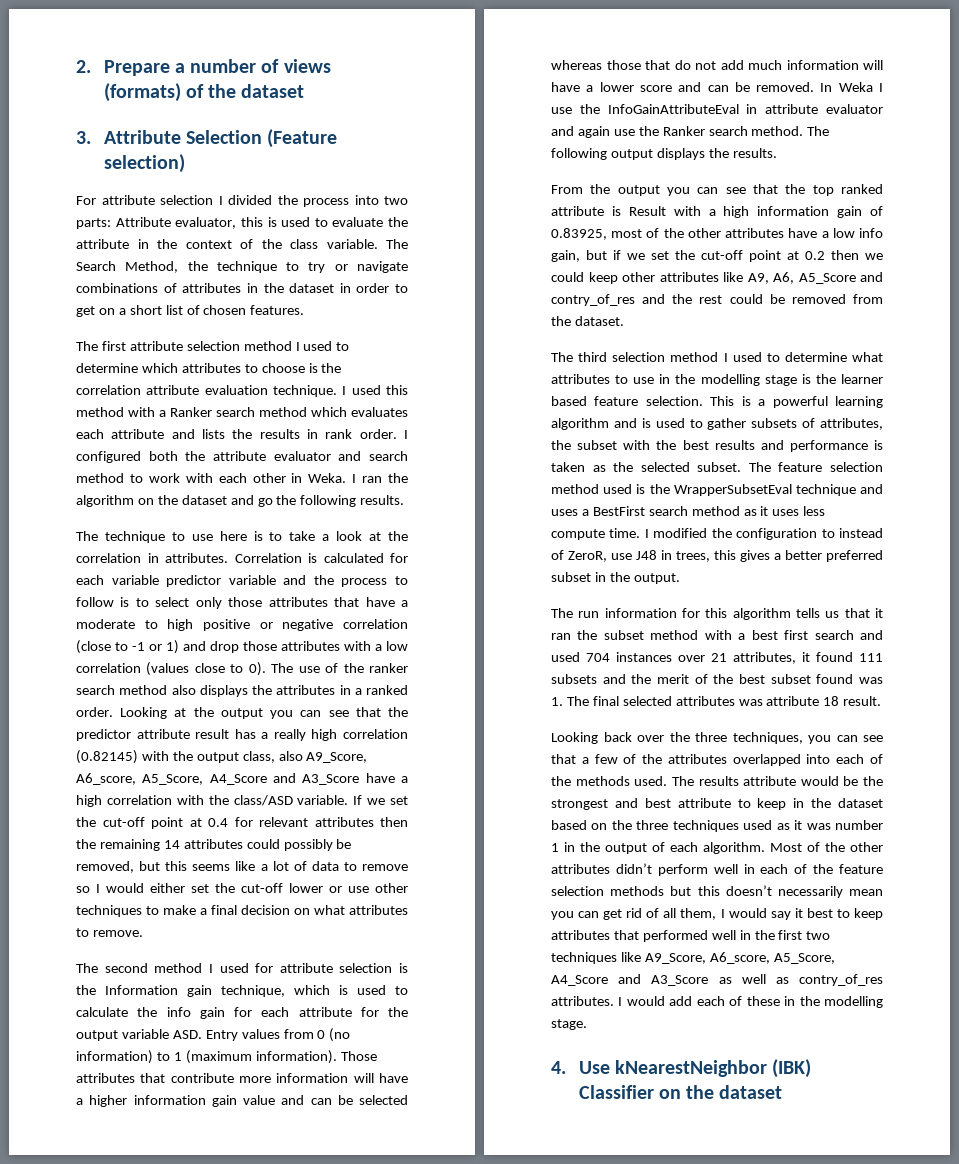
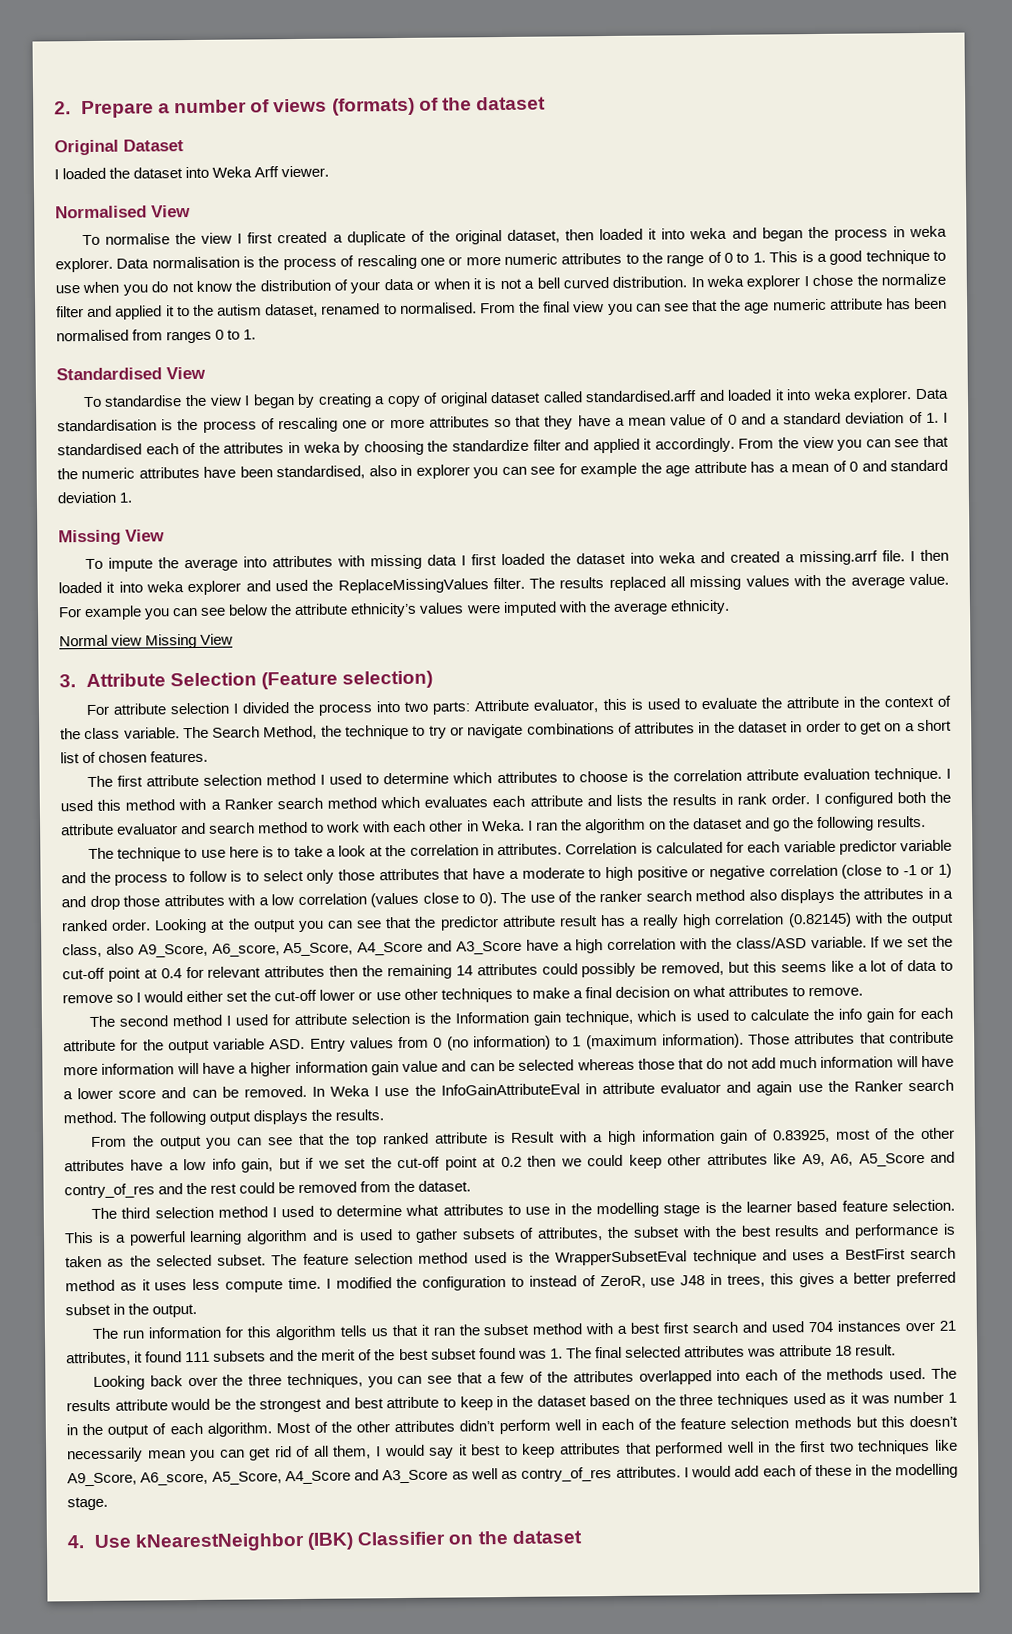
+ Original Dataset
+ I loaded the dataset into Weka Arff viewer.
+ Normalised View
+ To normalise the view I first created a duplicate of the original dataset, then loaded it into weka and began the process in weka explorer. Data normalisation is the process of rescaling one or more numeric attributes to the range of 0 to 1. This is a good technique to use when you do not know the distribution of your data or when it is not a bell curved distribution. In weka explorer I chose the normalize filter and applied it to the autism dataset, renamed to normalised. From the final view you can see that the age numeric attribute has been normalised from ranges 0 to 1.
+ Standardised View
+ To standardise the view I began by creating a copy of original dataset called standardised.arff and loaded it into weka explorer. Data standardisation is the process of rescaling one or more attributes so that they have a mean value of 0 and a standard deviation of 1. I standardised each of the attributes in weka by choosing the standardize filter and applied it accordingly. From the view you can see that the numeric attributes have been standardised, also in explorer you can see for example the age attribute has a mean of 0 and standard deviation 1.
+ Missing View
+ To impute the average into attributes with missing data I first loaded the dataset into weka and created a missing.arrf file. I then loaded it into weka explorer and used the ReplaceMissingValues filter. The results replaced all missing values with the average value. For example you can see below the attribute ethnicity’s values were imputed with the average ethnicity.
+ Normal view Missing View

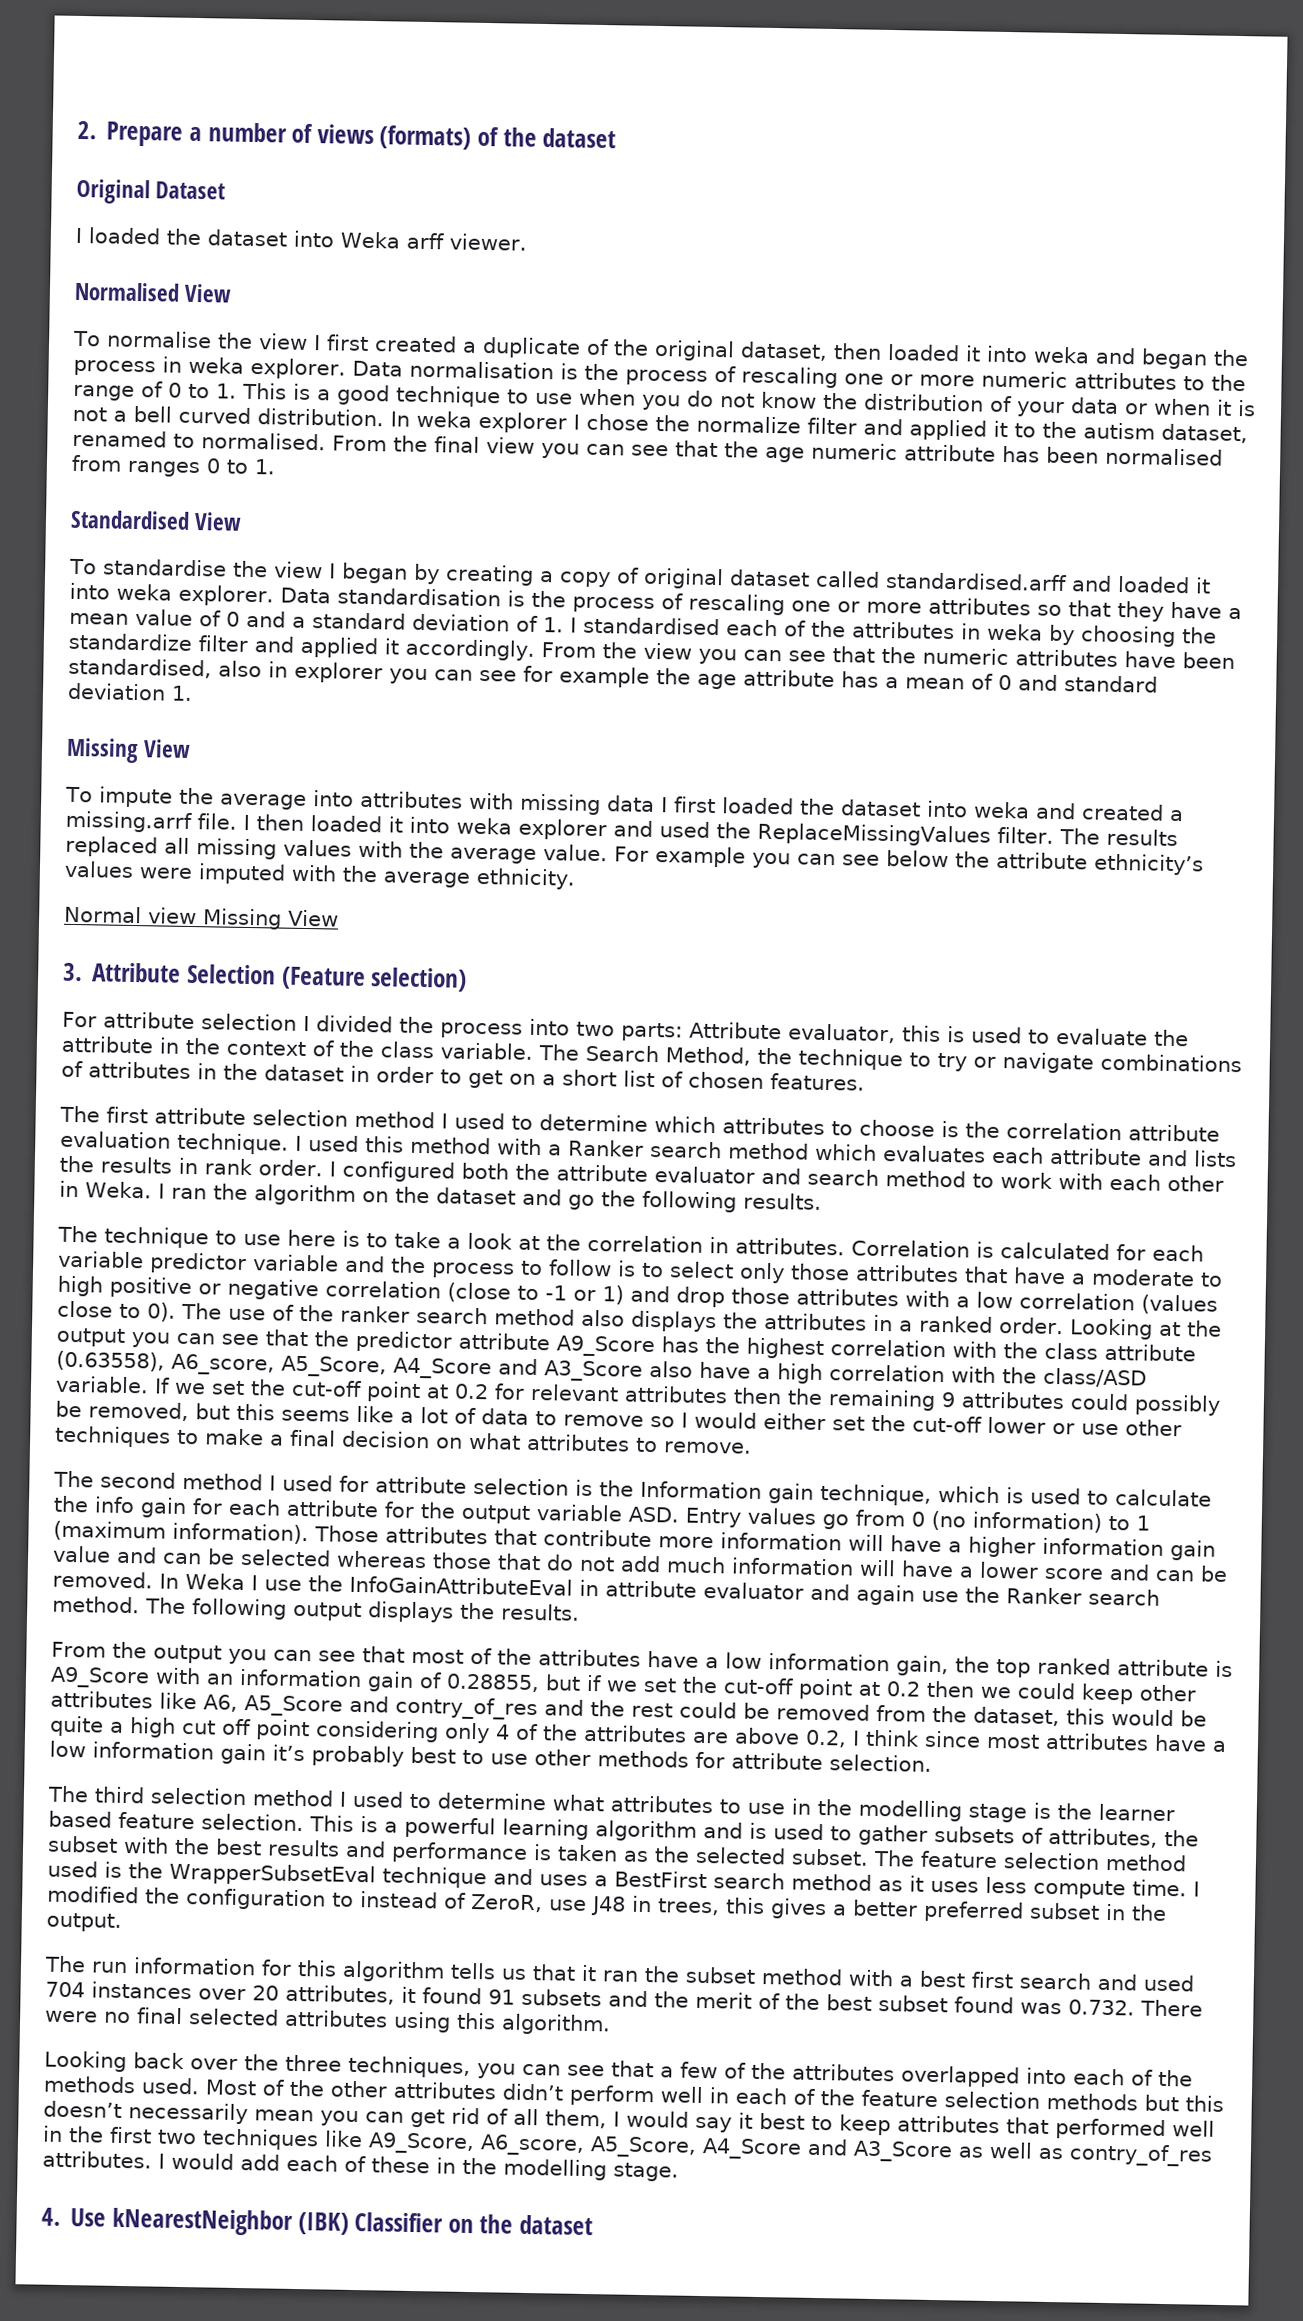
- I loaded the dataset into Weka Arff viewer.
+ I loaded the dataset into Weka arff viewer.
- Looking at the output you can see that the predictor attribute result has a really high correlation (0.82145) with the output class, also A9_Score, A6_score, A5_Score, A4_Score and A3_Score have a high correlation with the class/ASD variable.
+ Looking at the output you can see that the predictor attribute A9_Score has the highest correlation with the class attribute (0.63558), A6_score, A5_Score, A4_Score and A3_Score also have a high correlation with the class/ASD variable.
- If we set the cut-off point at 0.4 for relevant attributes then the remaining 14 attributes could possibly be removed, but this seems like a lot of data to remove so I would either set the cut-off lower or use other techniques to make a final decision on what attributes to remove.
+ If we set the cut-off point at 0.2 for relevant attributes then the remaining 9 attributes could possibly be removed, but this seems like a lot of data to remove so I would either set the cut-off lower or use other techniques to make a final decision on what attributes to remove.
- The second method I used for attribute selection is the Information gain technique, which is used to calculate the info gain for each attribute for the output variable ASD. Entry values from 0 (no information) to 1 (maximum information).
+ The second method I used for attribute selection is the Information gain technique, which is used to calculate the info gain for each attribute for the output variable ASD. Entry values go from 0 (no information) to 1 (maximum information).
- From the output you can see that the top ranked attribute is Result with a high information gain of 0.83925, most of the other attributes have a low info gain, but if we set the cut-off point at 0.2 then we could keep other attributes like A9, A6, A5_Score and contry_of_res and the rest could be removed from the dataset.
+ From the output you can see that most of the attributes have a low information gain, the top ranked attribute is A9_Score with an information gain of 0.28855, but if we set the cut-off point at 0.2 then we could keep other attributes like A6, A5_Score and contry_of_res and the rest could be removed from the dataset, this would be quite a high cut off point considering only 4 of the attributes are above 0.2, I think since most attributes have a low information gain it’s probably best to use other methods for attribute selection.
- The run information for this algorithm tells us that it ran the subset method with a best first search and used 704 instances over 21 attributes, it found 111 subsets and the merit of the best subset found was 1. The final selected attributes was attribute 18 result.
+ The run information for this algorithm tells us that it ran the subset method with a best first search and used 704 instances over 20 attributes, it found 91 subsets and the merit of the best subset found was 0.732. There were no final selected attributes using this algorithm.
- The results attribute would be the strongest and best attribute to keep in the dataset based on the three techniques used as it was number 1 in the output of each algorithm.

